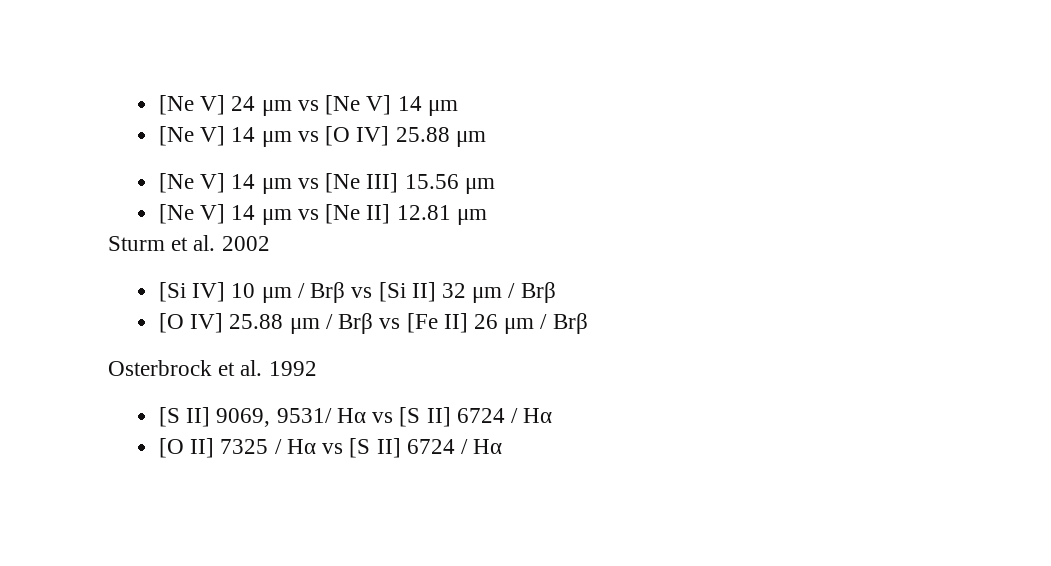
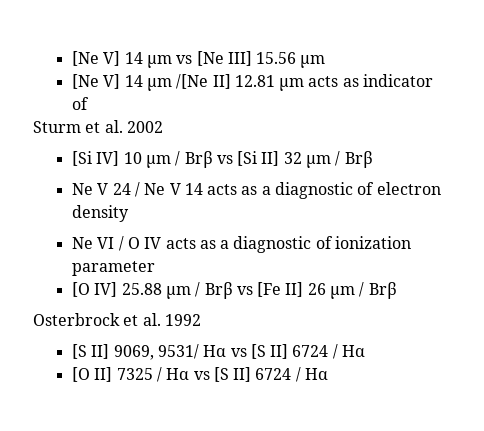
- [Ne V] 24 μm vs [Ne V] 14 μm
- [Ne V] 14 μm vs [O IV] 25.88 μm
- [Ne V] 14 μm vs [Ne II] 12.81 μm
+ [Ne V] 14 μm /[Ne II] 12.81 μm acts as indicator of
+ Ne V 24 / Ne V 14 acts as a diagnostic of electron density
+ Ne VI / O IV acts as a diagnostic of ionization parameter

